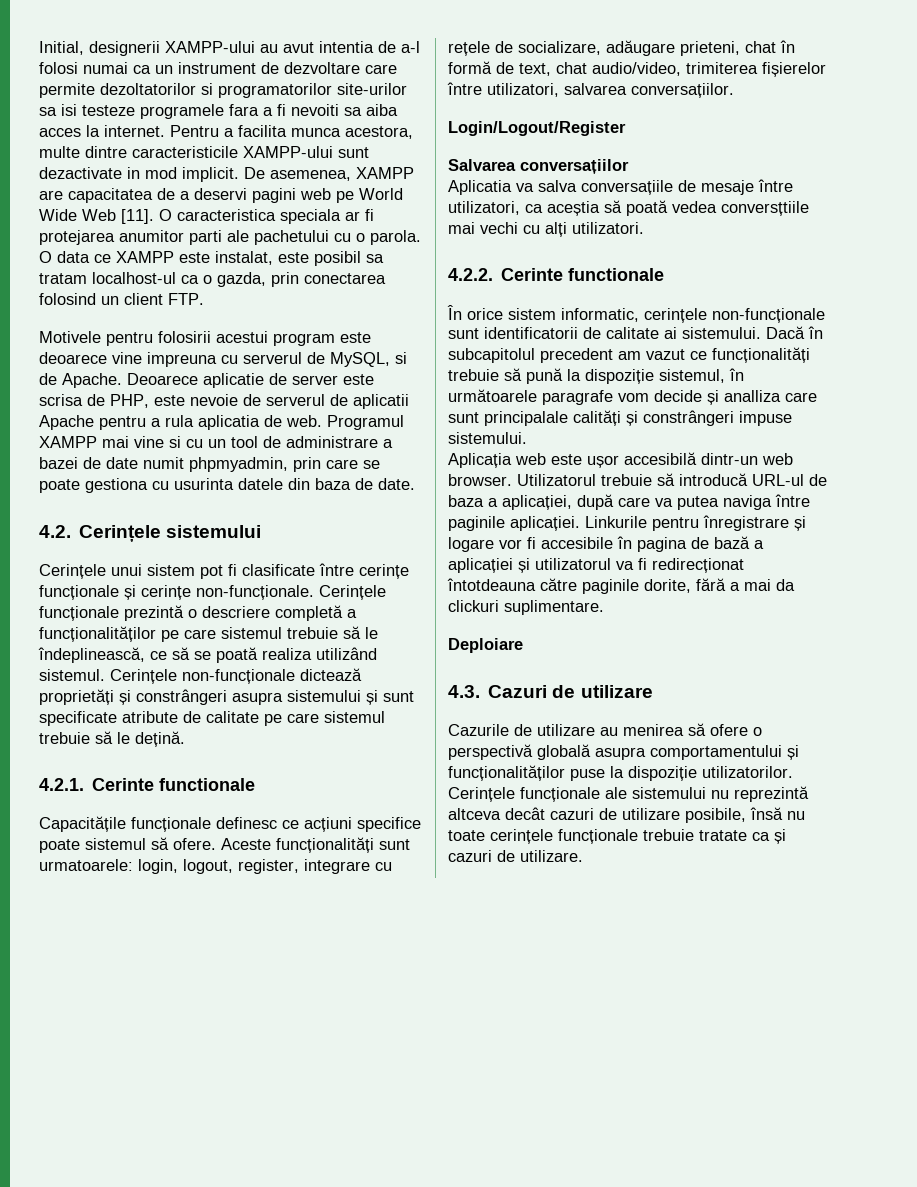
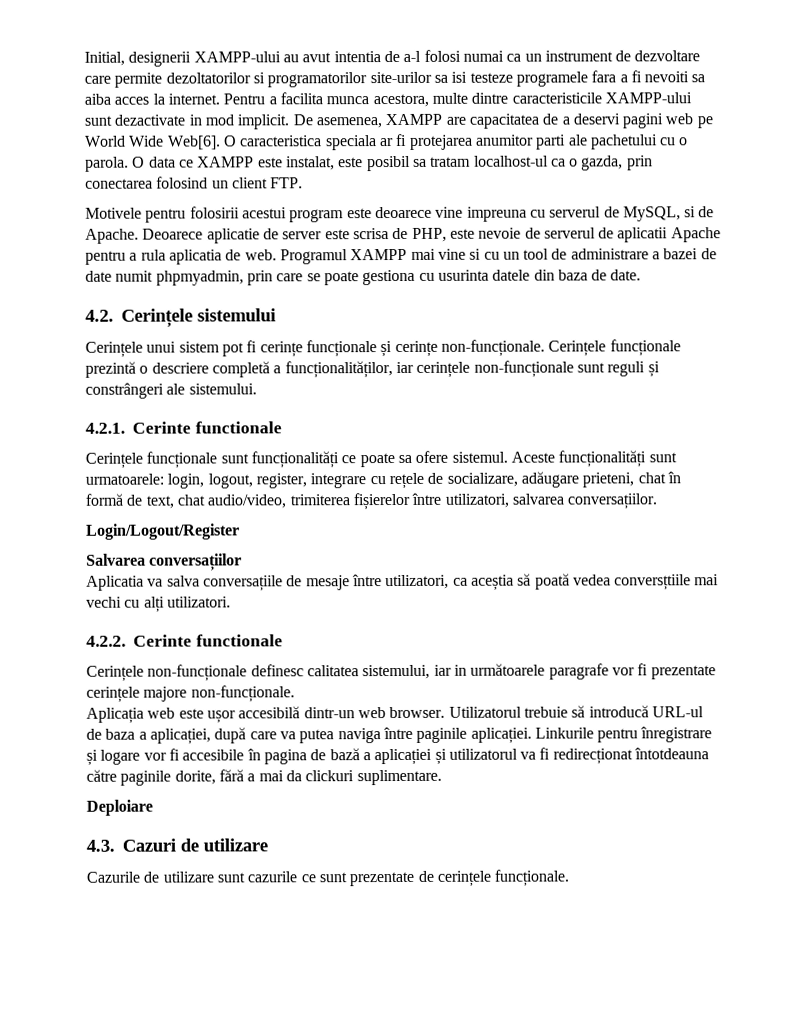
- De asemenea, XAMPP are capacitatea de a deservi pagini web pe World Wide Web [11].
+ De asemenea, XAMPP are capacitatea de a deservi pagini web pe World Wide Web[6].
- Cerințele unui sistem pot fi clasificate între cerințe funcționale și cerințe non-funcționale.
+ Cerințele unui sistem pot fi cerințe funcționale și cerințe non-funcționale.
- Cerințele funcționale prezintă o descriere completă a funcționalităților pe care sistemul trebuie să le îndeplinească, ce să se poată realiza utilizând sistemul. Cerințele non-funcționale dictează proprietăți și constrângeri asupra sistemului și sunt specificate atribute de calitate pe care sistemul trebuie să le dețină.
+ Cerințele funcționale prezintă o descriere completă a funcționalităților, iar cerințele non-funcționale sunt reguli și constrângeri ale sistemului.
  4.2.1. Cerinte functionale
- Capacitățile funcționale definesc ce acțiuni specifice poate sistemul să ofere.
+ Cerințele funcționale sunt funcționalități ce poate sa ofere sistemul.
- În orice sistem informatic, cerințele non-funcționale sunt identificatorii de calitate ai sistemului. Dacă în subcapitolul precedent am vazut ce funcționalități trebuie să pună la dispoziție sistemul, în următoarele paragrafe vom decide și analliza care sunt principalale calități și constrângeri impuse sistemului.
+ Cerințele non-funcționale definesc calitatea sistemului, iar in următoarele paragrafe vor fi prezentate cerințele majore non-funcționale.
- Cazurile de utilizare au menirea să ofere o perspectivă globală asupra comportamentului și funcționalităților puse la dispoziție utilizatorilor. Cerințele funcționale ale sistemului nu reprezintă altceva decât cazuri de utilizare posibile, însă nu toate cerințele funcționale trebuie tratate ca și cazuri de utilizare.
+ Cazurile de utilizare sunt cazurile ce sunt prezentate de cerințele funcționale.

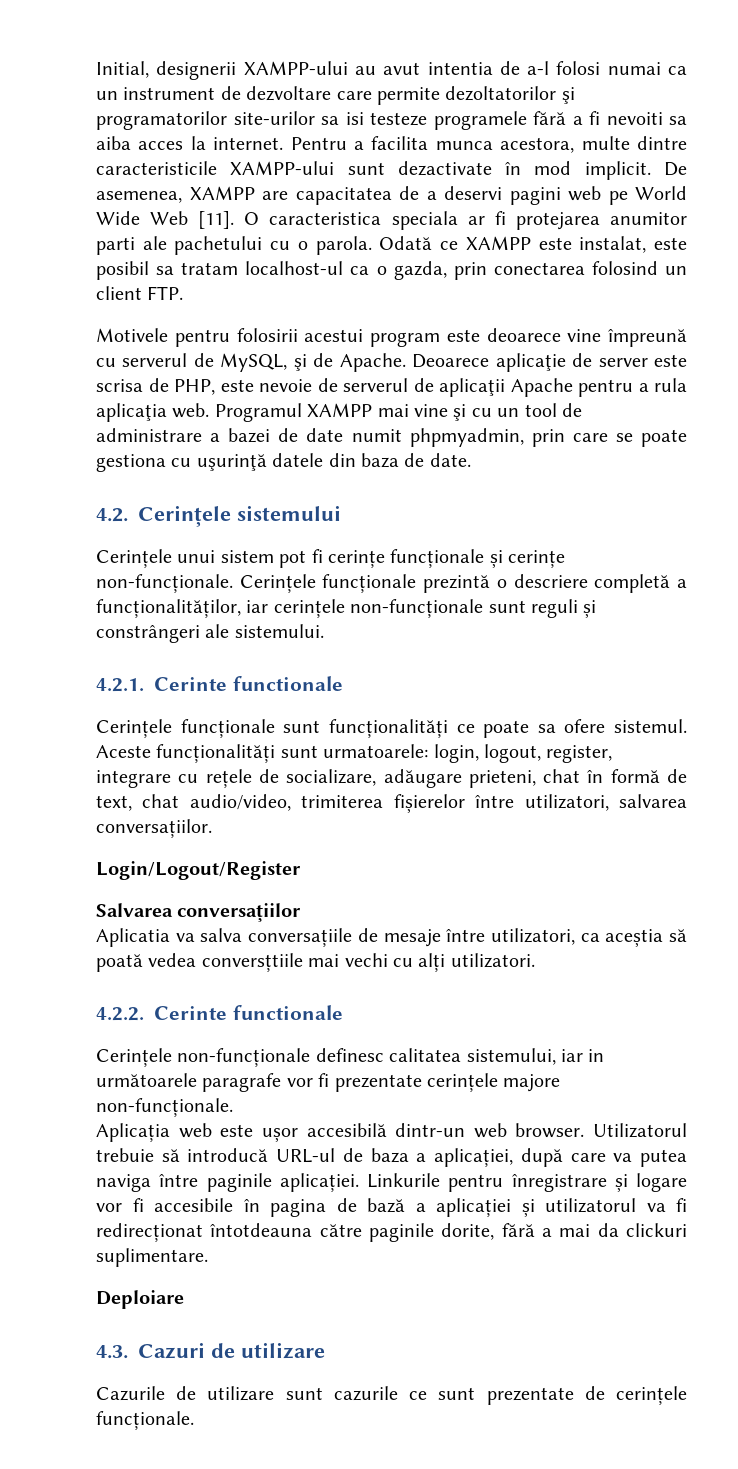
- Initial, designerii XAMPP-ului au avut intentia de a-l folosi numai ca un instrument de dezvoltare care permite dezoltatorilor si programatorilor site-urilor sa isi testeze programele fara a fi nevoiti sa aiba acces la internet.
+ Initial, designerii XAMPP-ului au avut intentia de a-l folosi numai ca un instrument de dezvoltare care permite dezoltatorilor şi programatorilor site-urilor sa isi testeze programele fără a fi nevoiti sa aiba acces la internet.
- Pentru a facilita munca acestora, multe dintre caracteristicile XAMPP-ului sunt dezactivate in mod implicit.
+ Pentru a facilita munca acestora, multe dintre caracteristicile XAMPP-ului sunt dezactivate în mod implicit.
- De asemenea, XAMPP are capacitatea de a deservi pagini web pe World Wide Web[6].
+ De asemenea, XAMPP are capacitatea de a deservi pagini web pe World Wide Web [11].
- O data ce XAMPP este instalat, este posibil sa tratam localhost-ul ca o gazda, prin conectarea folosind un client FTP.
+ Odată ce XAMPP este instalat, este posibil sa tratam localhost-ul ca o gazda, prin conectarea folosind un client FTP.
- Motivele pentru folosirii acestui program este deoarece vine impreuna cu serverul de MySQL, si de Apache.
+ Motivele pentru folosirii acestui program este deoarece vine împreună cu serverul de MySQL, şi de Apache.
- Deoarece aplicatie de server este scrisa de PHP, este nevoie de serverul de aplicatii Apache pentru a rula aplicatia de web.
+ Deoarece aplicaţie de server este scrisa de PHP, este nevoie de serverul de aplicaţii Apache pentru a rula aplicaţia web.
- Programul XAMPP mai vine si cu un tool de administrare a bazei de date numit phpmyadmin, prin care se poate gestiona cu usurinta datele din baza de date.
+ Programul XAMPP mai vine şi cu un tool de administrare a bazei de date numit phpmyadmin, prin care se poate gestiona cu uşurinţă datele din baza de date.

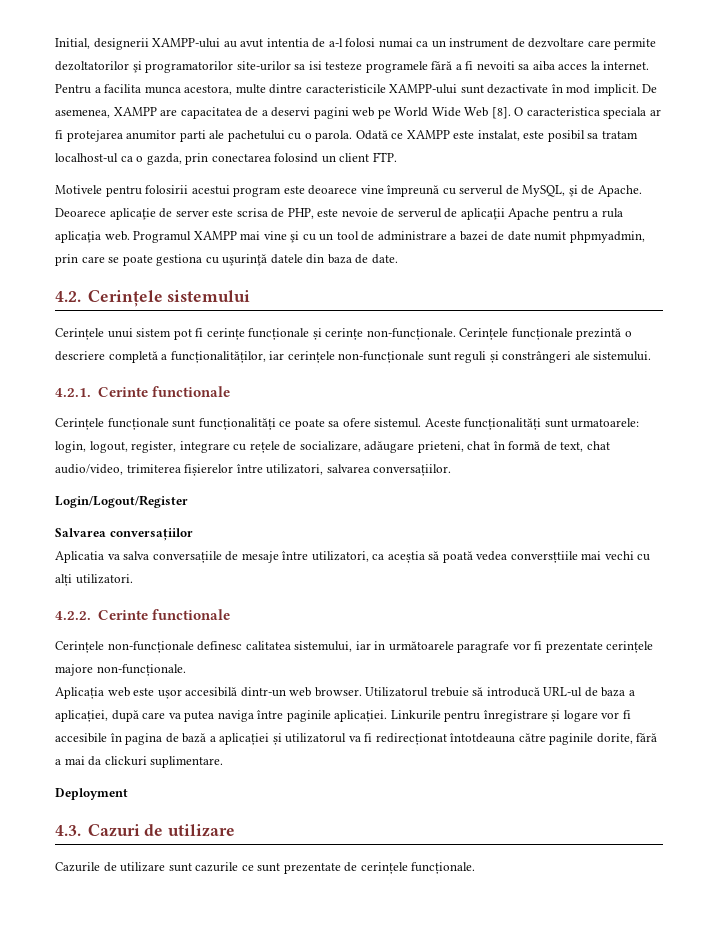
- De asemenea, XAMPP are capacitatea de a deservi pagini web pe World Wide Web [11].
+ De asemenea, XAMPP are capacitatea de a deservi pagini web pe World Wide Web [8].
- Deploiare
+ Deployment

